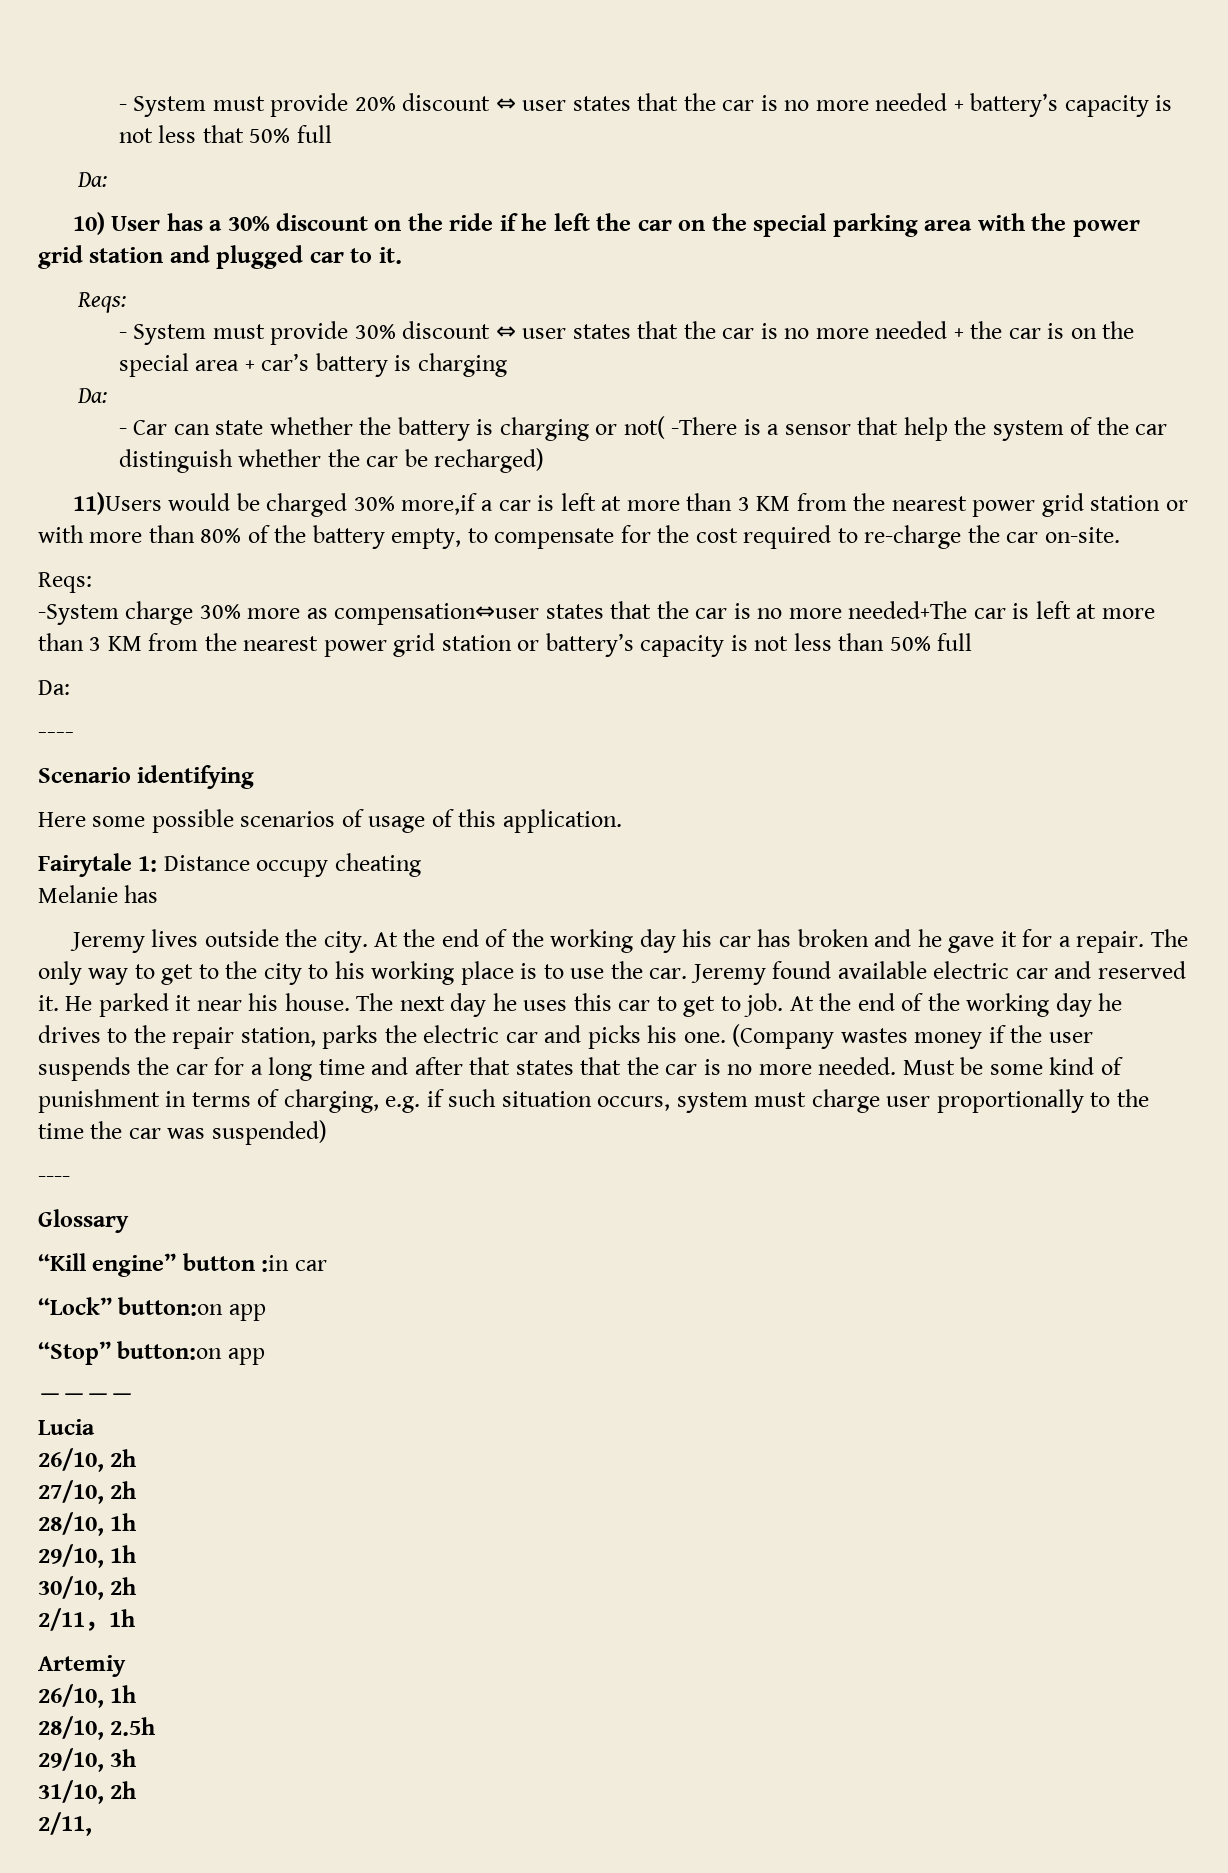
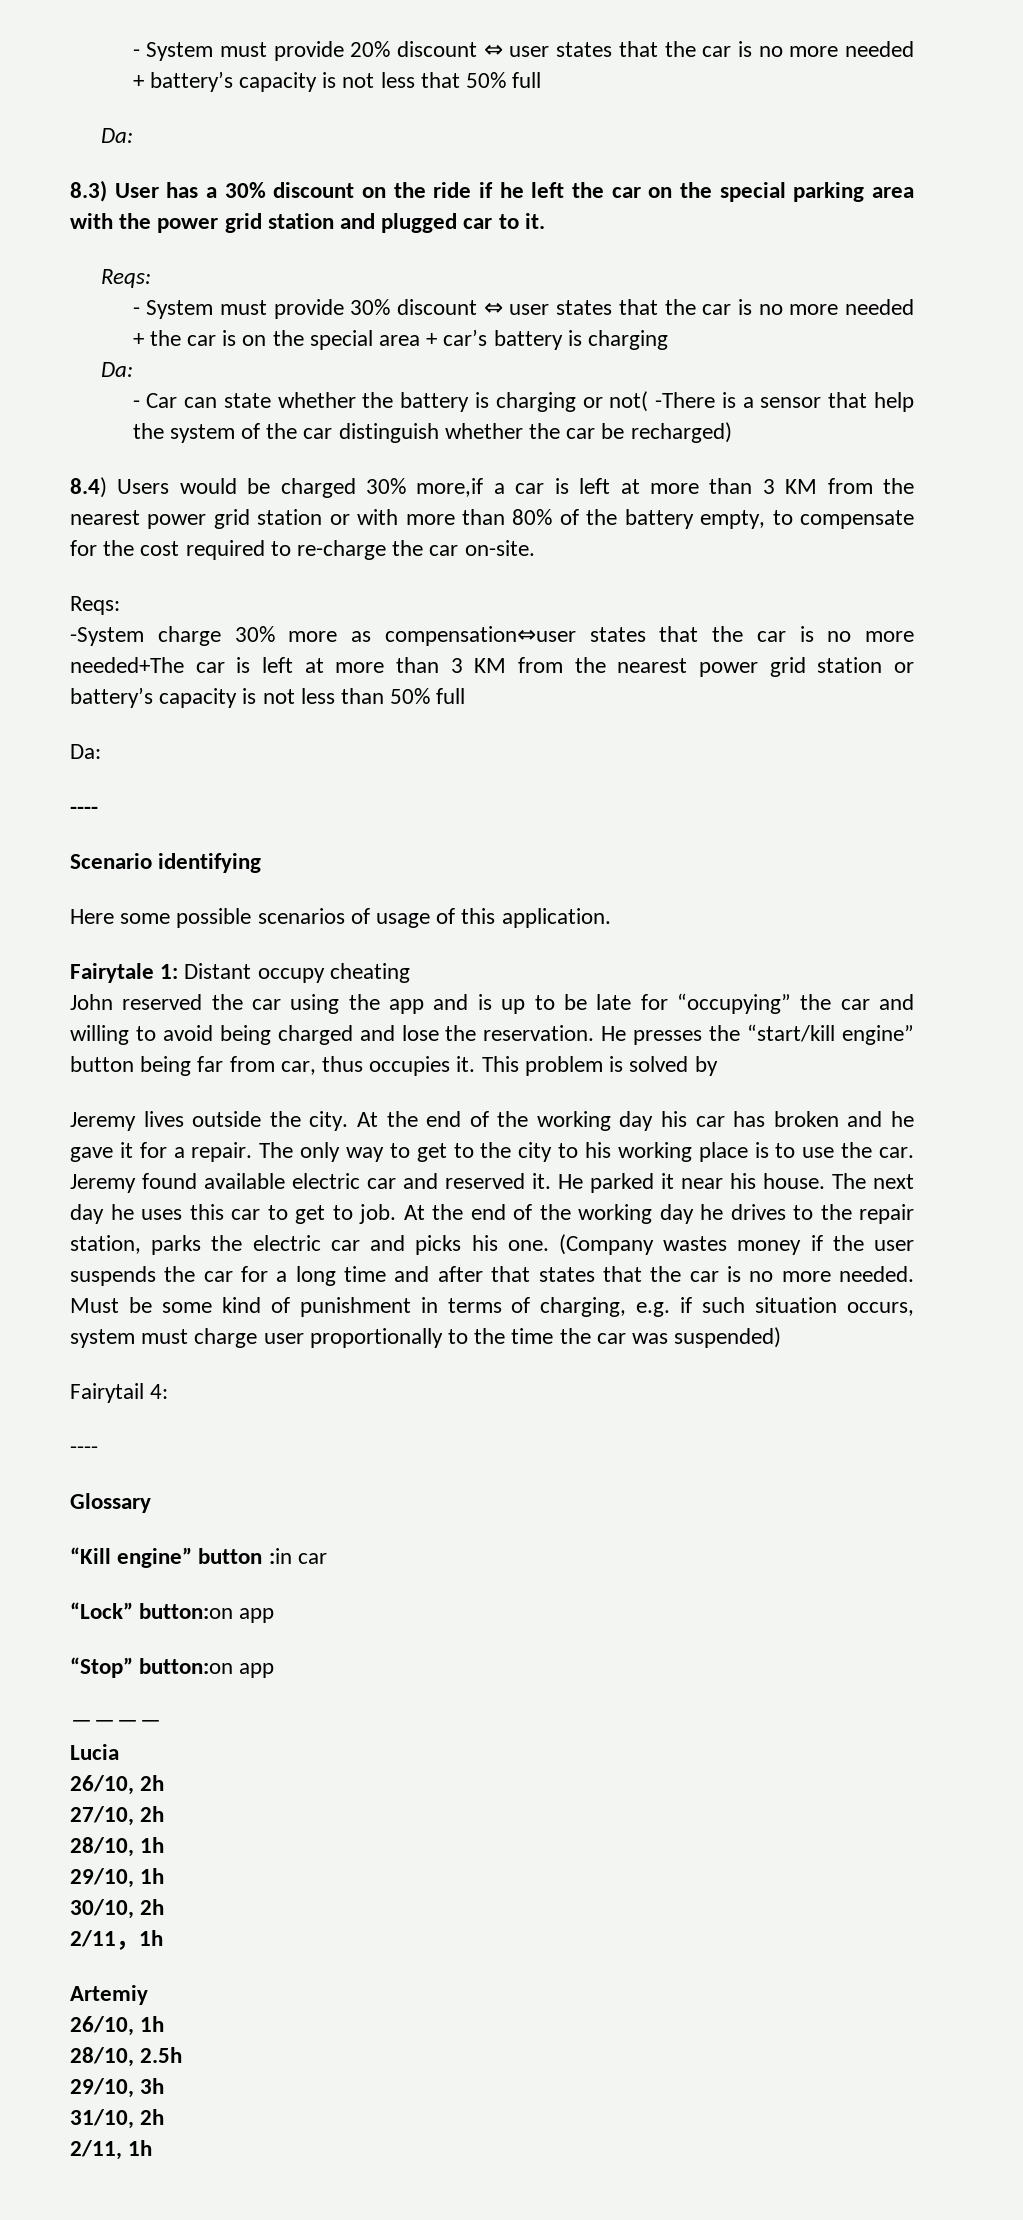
- 10) User has a 30% discount on the ride if he left the car on the special parking area with the power grid station and plugged car to it.
+ 8.3) User has a 30% discount on the ride if he left the car on the special parking area with the power grid station and plugged car to it.
- 11)Users would be charged 30% more,if a car is left at more than 3 KM from the nearest power grid station or with more than 80% of the battery empty, to compensate for the cost required to re-charge the car on-site.
+ 8.4) Users would be charged 30% more,if a car is left at more than 3 KM from the nearest power grid station or with more than 80% of the battery empty, to compensate for the cost required to re-charge the car on-site.
- Fairytale 1: Distance occupy cheating
+ Fairytale 1: Distant occupy cheating
- Melanie has
+ John reserved the car using the app and is up to be late for “occupying” the car and willing to avoid being charged and lose the reservation. He presses the “start/kill engine” button being far from car, thus occupies it. This problem is solved by
+ Fairytail 4:
- 2/11,
+ 2/11, 1h

